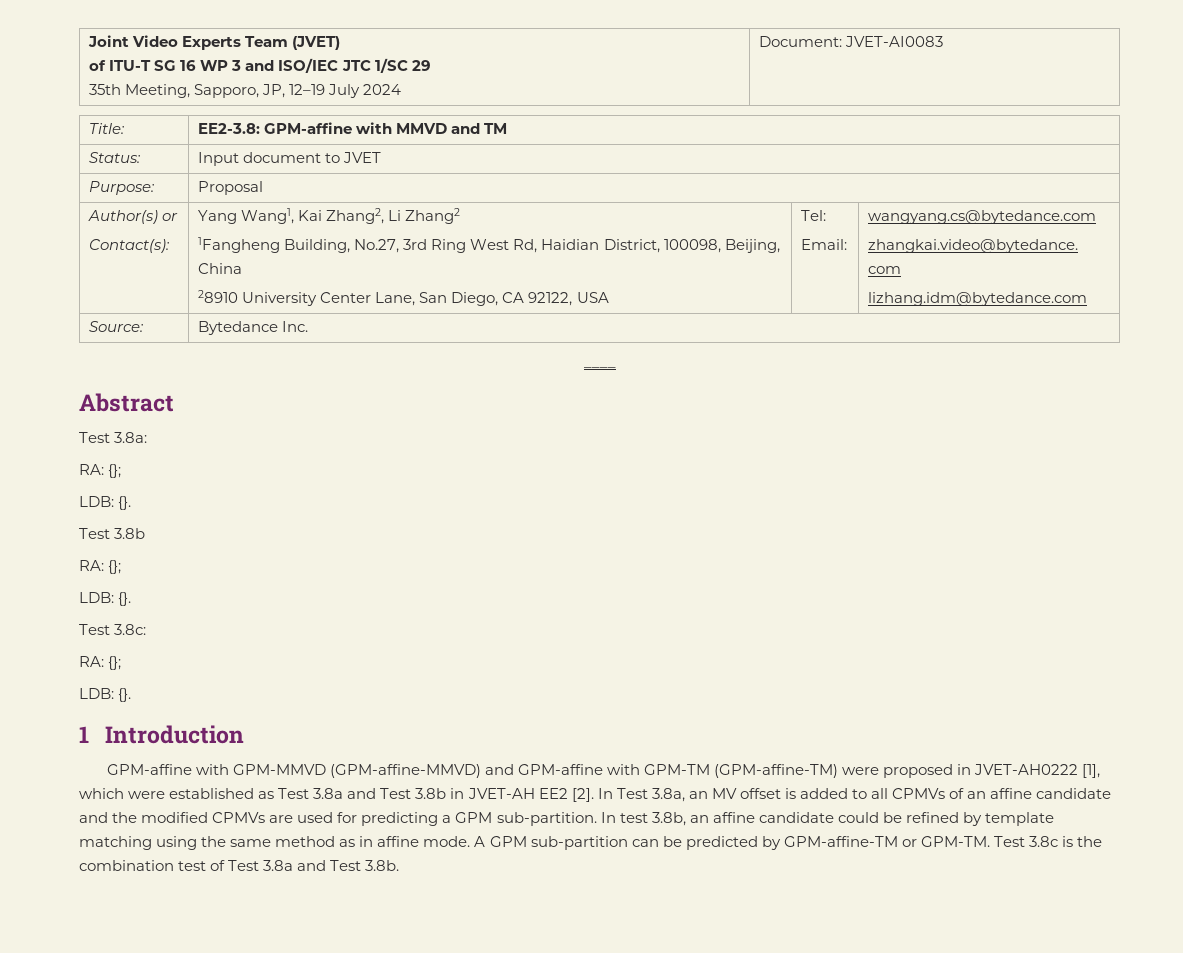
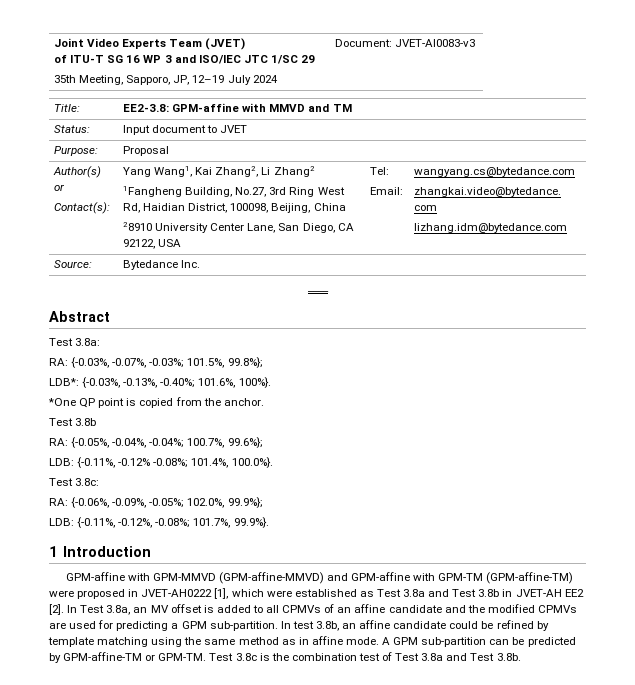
  Joint Video Experts Team (JVET)
  of ITU-T SG 16 WP 3 and ISO/IEC JTC 1/SC 29
- 35th Meeting, Sapporo, JP, 12–19 July 2024 | Document: JVET-AI0083
+ 35th Meeting, Sapporo, JP, 12–19 July 2024 | Document: JVET-AI0083-v3
  Test 3.8a:
- RA: {};
- LDB: {}.
+ RA: {-0.03%, -0.07%, -0.03%; 101.5%, 99.8%};
+ LDB*: {-0.03%, -0.13%, -0.40%; 101.6%, 100%}.
+ *One QP point is copied from the anchor.
  Test 3.8b
- RA: {};
- LDB: {}.
+ RA: {-0.05%, -0.04%, -0.04%; 100.7%, 99.6%};
+ LDB: {-0.11%, -0.12% -0.08%; 101.4%, 100.0%}.
  Test 3.8c:
- RA: {};
- LDB: {}.
+ RA: {-0.06%, -0.09%, -0.05%; 102.0%, 99.9%};
+ LDB: {-0.11%, -0.12%, -0.08%; 101.7%, 99.9%}.

